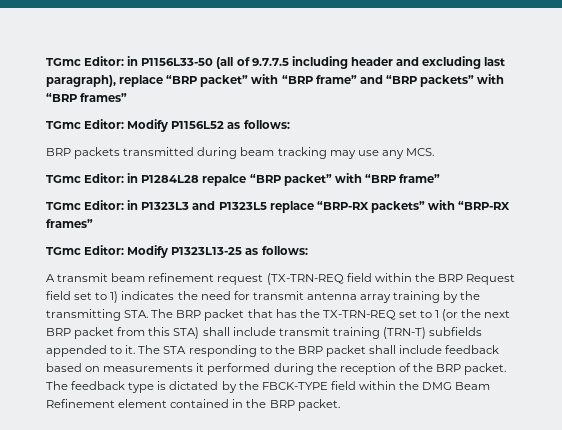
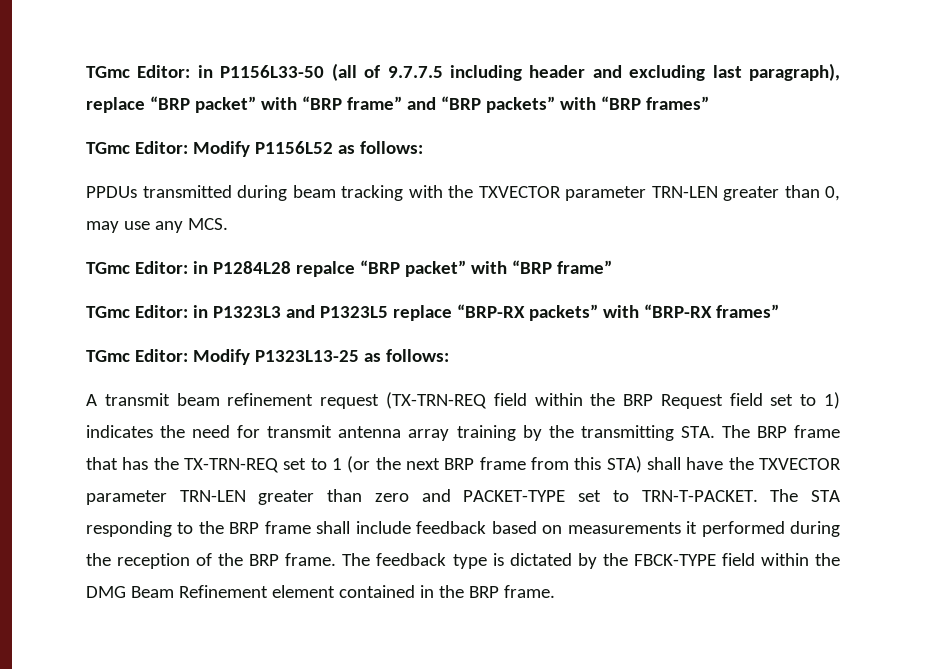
- BRP packets transmitted during beam tracking may use any MCS.
+ PPDUs transmitted during beam tracking with the TXVECTOR parameter TRN-LEN greater than 0, may use any MCS.
- A transmit beam refinement request (TX-TRN-REQ field within the BRP Request field set to 1) indicates the need for transmit antenna array training by the transmitting STA. The BRP packet that has the TX-TRN-REQ set to 1 (or the next BRP packet from this STA) shall include transmit training (TRN-T) subfields appended to it.
+ A transmit beam refinement request (TX-TRN-REQ field within the BRP Request field set to 1) indicates the need for transmit antenna array training by the transmitting STA. The BRP frame that has the TX-TRN-REQ set to 1 (or the next BRP frame from this STA) shall have the TXVECTOR parameter TRN-LEN greater than zero and PACKET-TYPE set to TRN-T-PACKET.
- The STA responding to the BRP packet shall include feedback based on measurements it performed during the reception of the BRP packet.
+ The STA responding to the BRP frame shall include feedback based on measurements it performed during the reception of the BRP frame.
- The feedback type is dictated by the FBCK-TYPE field within the DMG Beam Refinement element contained in the BRP packet.
+ The feedback type is dictated by the FBCK-TYPE field within the DMG Beam Refinement element contained in the BRP frame.

